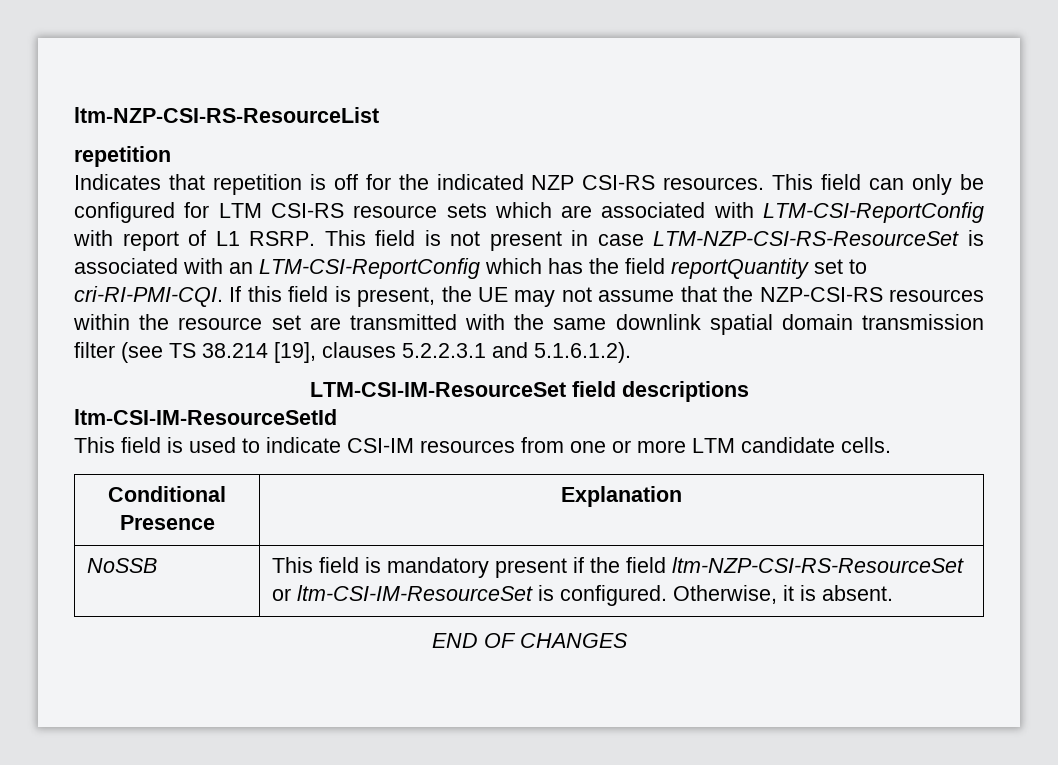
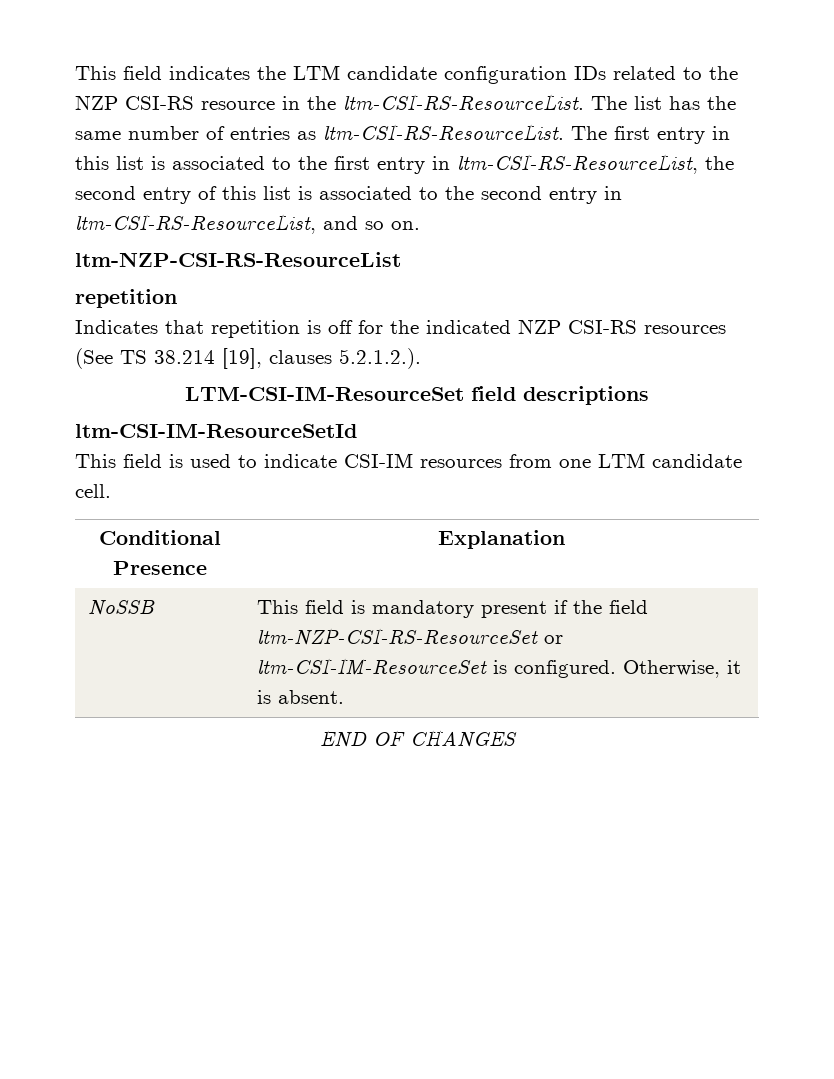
+ This field indicates the LTM candidate configuration IDs related to the NZP CSI-RS resource in the ltm-CSI-RS-ResourceList. The list has the same number of entries as ltm-CSI-RS-ResourceList. The first entry in this list is associated to the first entry in ltm-CSI-RS-ResourceList, the second entry of this list is associated to the second entry in ltm-CSI-RS-ResourceList, and so on.
- Indicates that repetition is off for the indicated NZP CSI-RS resources. This field can only be configured for LTM CSI-RS resource sets which are associated with LTM-CSI-ReportConfig with report of L1 RSRP. This field is not present in case LTM-NZP-CSI-RS-ResourceSet is associated with an LTM-CSI-ReportConfig which has the field reportQuantity set to cri-RI-PMI-CQI. If this field is present, the UE may not assume that the NZP-CSI-RS resources within the resource set are transmitted with the same downlink spatial domain transmission filter (see TS 38.214 [19], clauses 5.2.2.3.1 and 5.1.6.1.2).
+ Indicates that repetition is off for the indicated NZP CSI-RS resources (See TS 38.214 [19], clauses 5.2.1.2.).
- This field is used to indicate CSI-IM resources from one or more LTM candidate cells.
+ This field is used to indicate CSI-IM resources from one LTM candidate cell.

